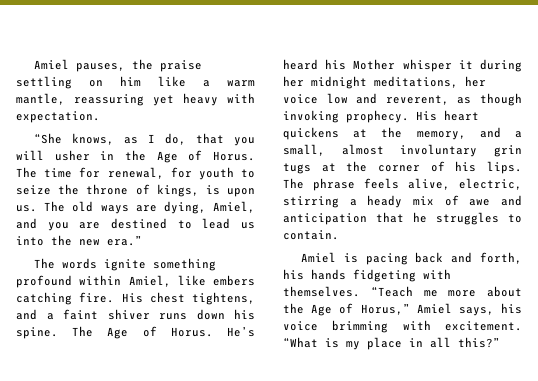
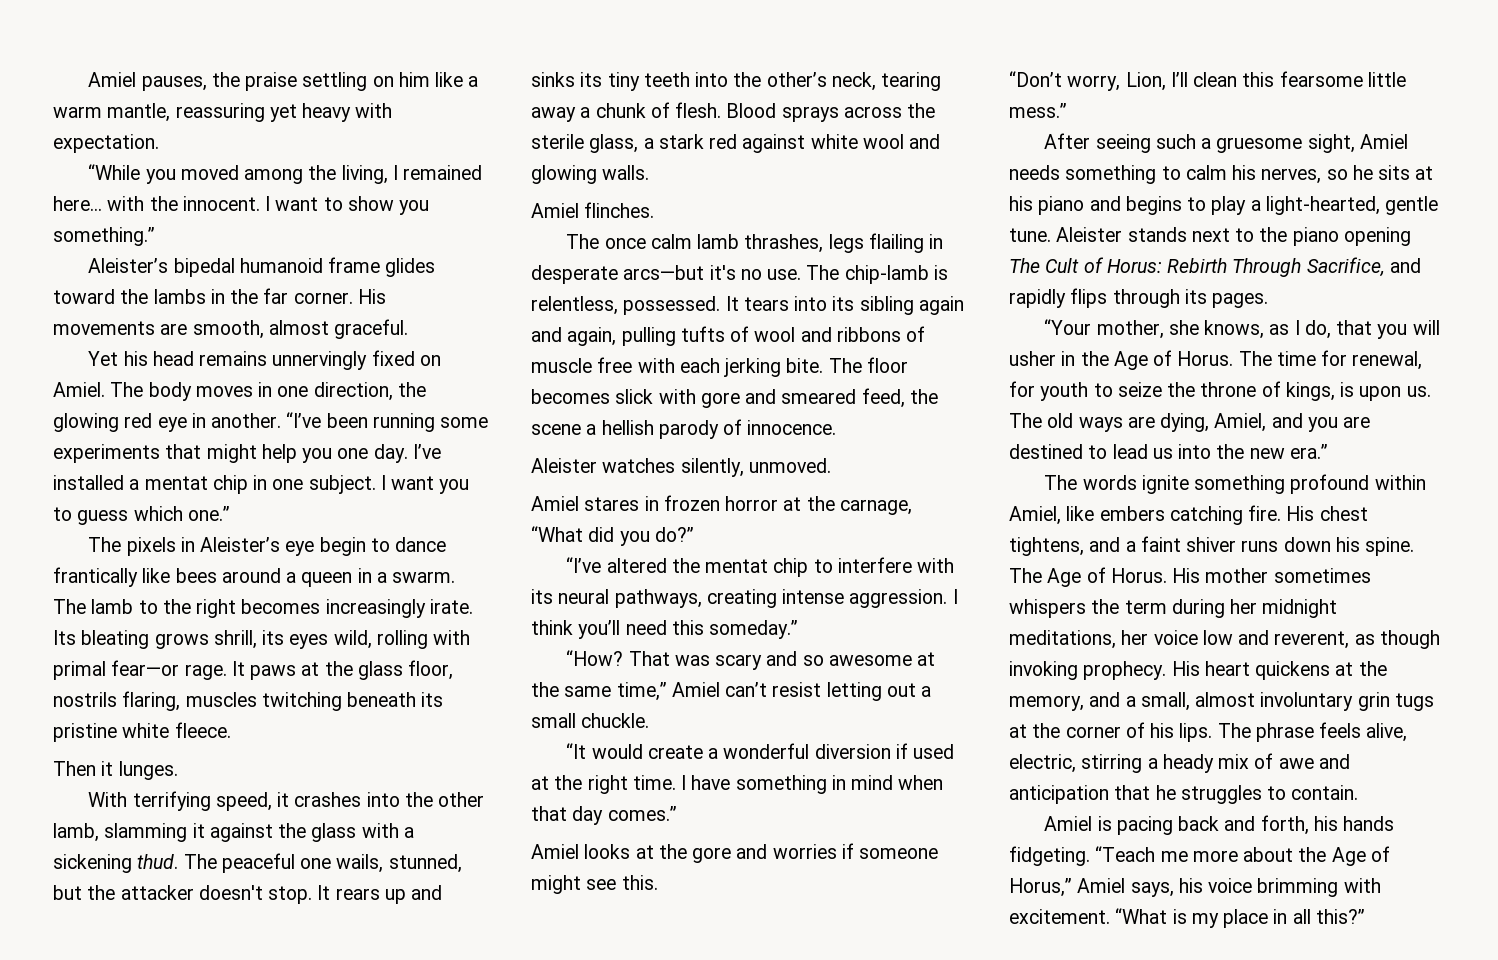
- “She knows, as I do, that you will usher in the Age of Horus.
+ “While you moved among the living, I remained here... with the innocent. I want to show you something.”
+ Aleister’s bipedal humanoid frame glides toward the lambs in the far corner. His movements are smooth, almost graceful.
+ Yet his head remains unnervingly fixed on Amiel. The body moves in one direction, the glowing red eye in another. “I’ve been running some experiments that might help you one day. I’ve installed a mentat chip in one subject. I want you to guess which one.”
+ The pixels in Aleister’s eye begin to dance frantically like bees around a queen in a swarm. The lamb to the right becomes increasingly irate. Its bleating grows shrill, its eyes wild, rolling with primal fear—or rage. It paws at the glass floor, nostrils flaring, muscles twitching beneath its pristine white fleece.
+ Then it lunges.
+ With terrifying speed, it crashes into the other lamb, slamming it against the glass with a sickening thud. The peaceful one wails, stunned, but the attacker doesn't stop. It rears up and sinks its tiny teeth into the other’s neck, tearing away a chunk of flesh. Blood sprays across the sterile glass, a stark red against white wool and glowing walls.
+ Amiel flinches.
+ The once calm lamb thrashes, legs flailing in desperate arcs—but it's no use. The chip-lamb is relentless, possessed. It tears into its sibling again and again, pulling tufts of wool and ribbons of muscle free with each jerking bite. The floor becomes slick with gore and smeared feed, the scene a hellish parody of innocence.
+ Aleister watches silently, unmoved.
+ Amiel stares in frozen horror at the carnage, “What did you do?”
+ “I’ve altered the mentat chip to interfere with its neural pathways, creating intense aggression. I think you’ll need this someday.”
+ “How? That was scary and so awesome at the same time,” Amiel can’t resist letting out a small chuckle.
+ “It would create a wonderful diversion if used at the right time. I have something in mind when that day comes.”
+ Amiel looks at the gore and worries if someone might see this.
+ “Don’t worry, Lion, I’ll clean this fearsome little mess.”
+ After seeing such a gruesome sight, Amiel needs something to calm his nerves, so he sits at his piano and begins to play a light-hearted, gentle tune. Aleister stands next to the piano opening The Cult of Horus: Rebirth Through Sacrifice, and rapidly flips through its pages.
+ “Your mother, she knows, as I do, that you will usher in the Age of Horus.
- He’s heard his Mother whisper it during her midnight meditations, her voice low and reverent, as though invoking prophecy.
+ His mother sometimes whispers the term during her midnight meditations, her voice low and reverent, as though invoking prophecy.
- Amiel is pacing back and forth, his hands fidgeting with themselves.
+ Amiel is pacing back and forth, his hands fidgeting.

